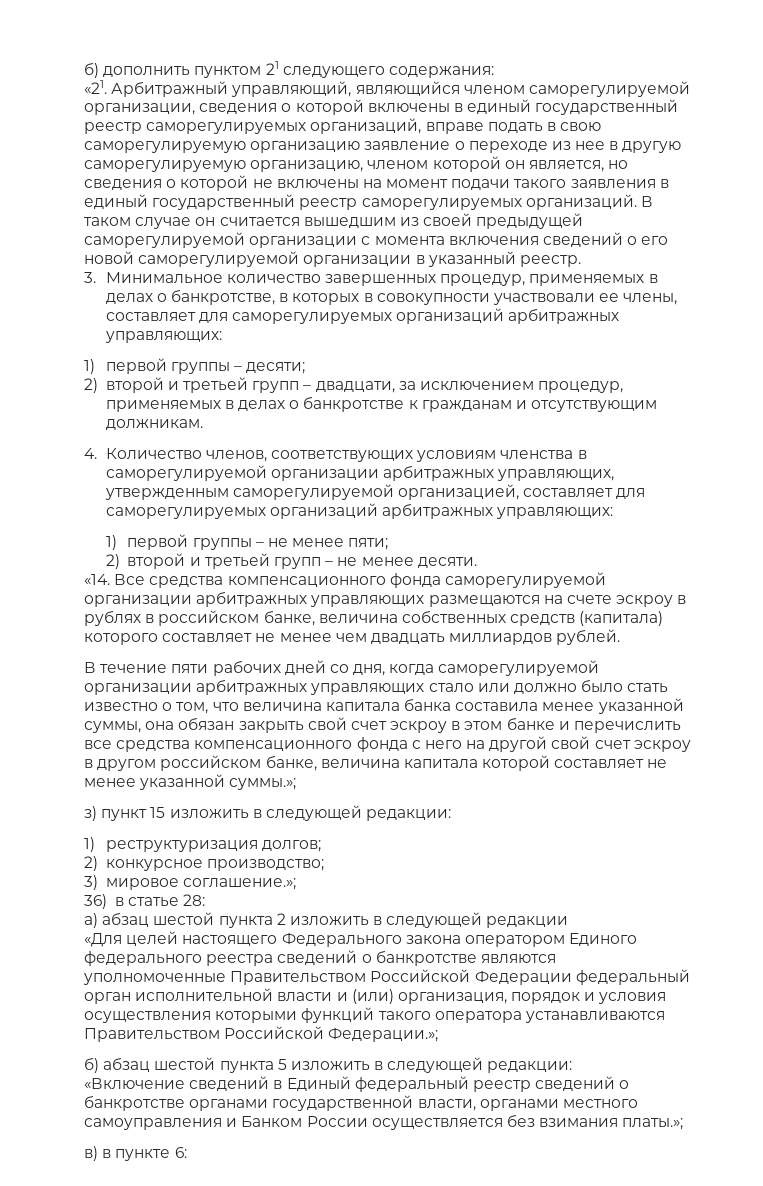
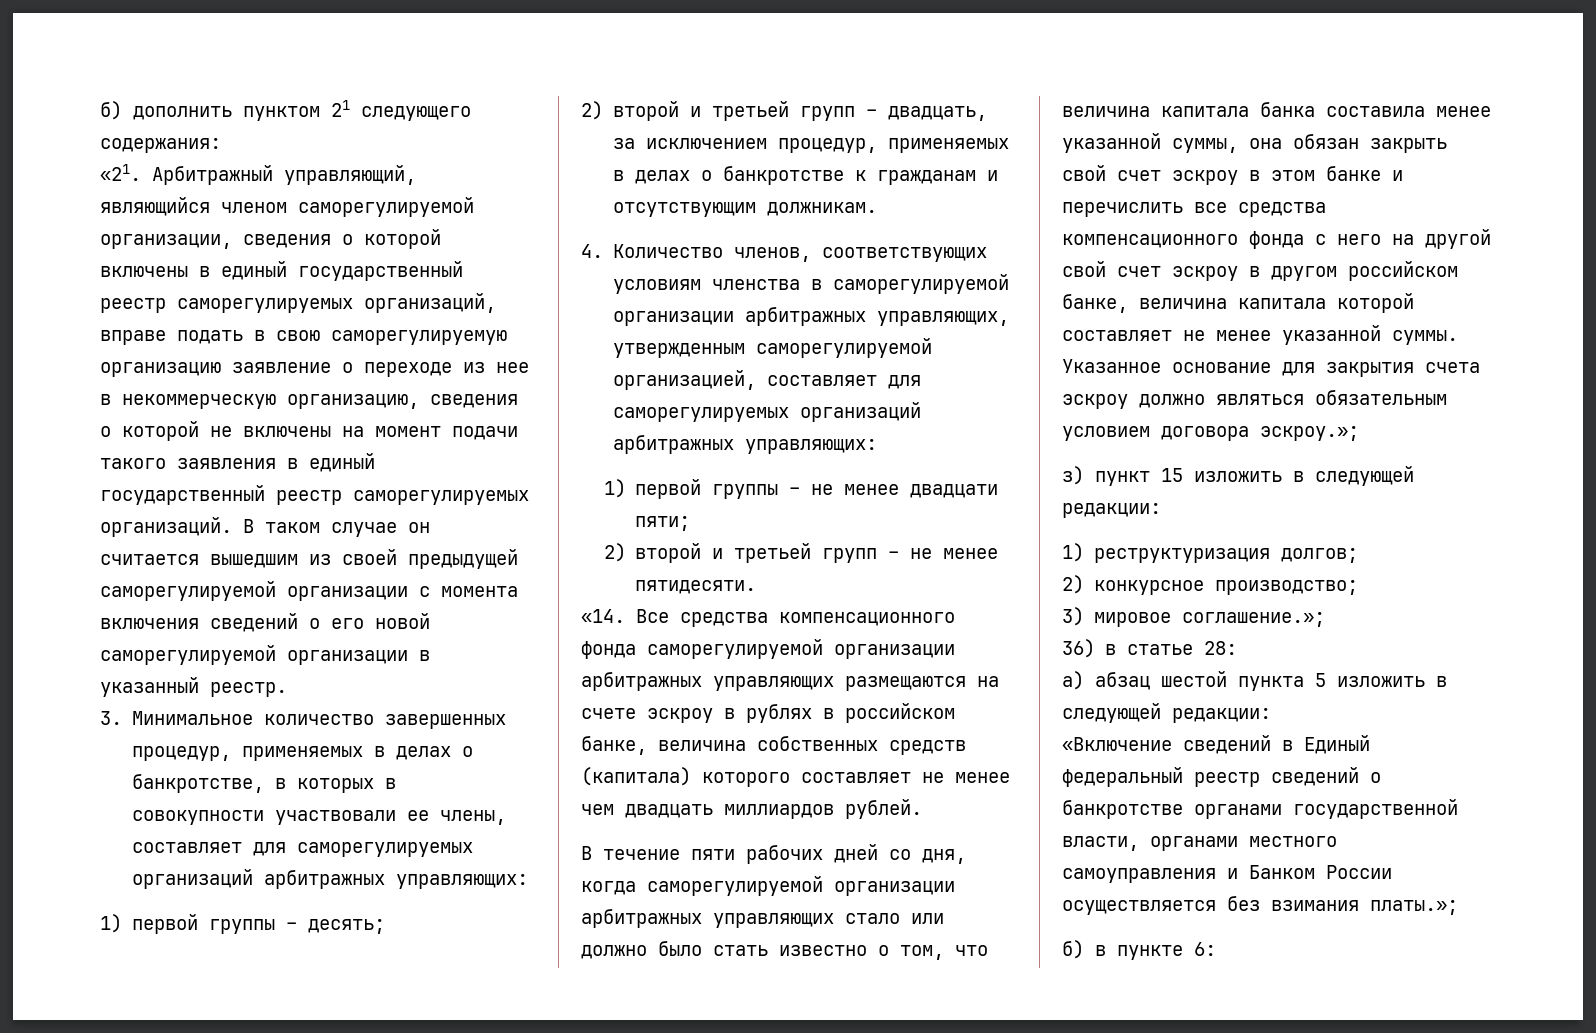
- «21. Арбитражный управляющий, являющийся членом саморегулируемой организации, сведения о которой включены в единый государственный реестр саморегулируемых организаций, вправе подать в свою саморегулируемую организацию заявление о переходе из нее в другую саморегулируемую организацию, членом которой он является, но сведения о которой не включены на момент подачи такого заявления в единый государственный реестр саморегулируемых организаций.
+ «21. Арбитражный управляющий, являющийся членом саморегулируемой организации, сведения о которой включены в единый государственный реестр саморегулируемых организаций, вправе подать в свою саморегулируемую организацию заявление о переходе из нее в некоммерческую организацию, сведения о которой не включены на момент подачи такого заявления в единый государственный реестр саморегулируемых организаций.
- 1) первой группы – десяти;
- 2) второй и третьей групп – двадцати, за исключением процедур, применяемых в делах о банкротстве к гражданам и отсутствующим должникам.
+ 1) первой группы – десять;
+ 2) второй и третьей групп – двадцать, за исключением процедур, применяемых в делах о банкротстве к гражданам и отсутствующим должникам.
- 1) первой группы – не менее пяти;
+ 1) первой группы – не менее двадцати пяти;
- 2) второй и третьей групп – не менее десяти.
+ 2) второй и третьей групп – не менее пятидесяти.
- В течение пяти рабочих дней со дня, когда саморегулируемой организации арбитражных управляющих стало или должно было стать известно о том, что величина капитала банка составила менее указанной суммы, она обязан закрыть свой счет эскроу в этом банке и перечислить все средства компенсационного фонда с него на другой свой счет эскроу в другом российском банке, величина капитала которой составляет не менее указанной суммы.»;
+ В течение пяти рабочих дней со дня, когда саморегулируемой организации арбитражных управляющих стало или должно было стать известно о том, что величина капитала банка составила менее указанной суммы, она обязан закрыть свой счет эскроу в этом банке и перечислить все средства компенсационного фонда с него на другой свой счет эскроу в другом российском банке, величина капитала которой составляет не менее указанной суммы. Указанное основание для закрытия счета эскроу должно являться обязательным условием договора эскроу.»;
- а) абзац шестой пункта 2 изложить в следующей редакции
- «Для целей настоящего Федерального закона оператором Единого федерального реестра сведений о банкротстве являются уполномоченные Правительством Российской Федерации федеральный орган исполнительной власти и (или) организация, порядок и условия осуществления которыми функций такого оператора устанавливаются Правительством Российской Федерации.»;
- б) абзац шестой пункта 5 изложить в следующей редакции:
+ а) абзац шестой пункта 5 изложить в следующей редакции:
- в) в пункте 6:
+ б) в пункте 6:

